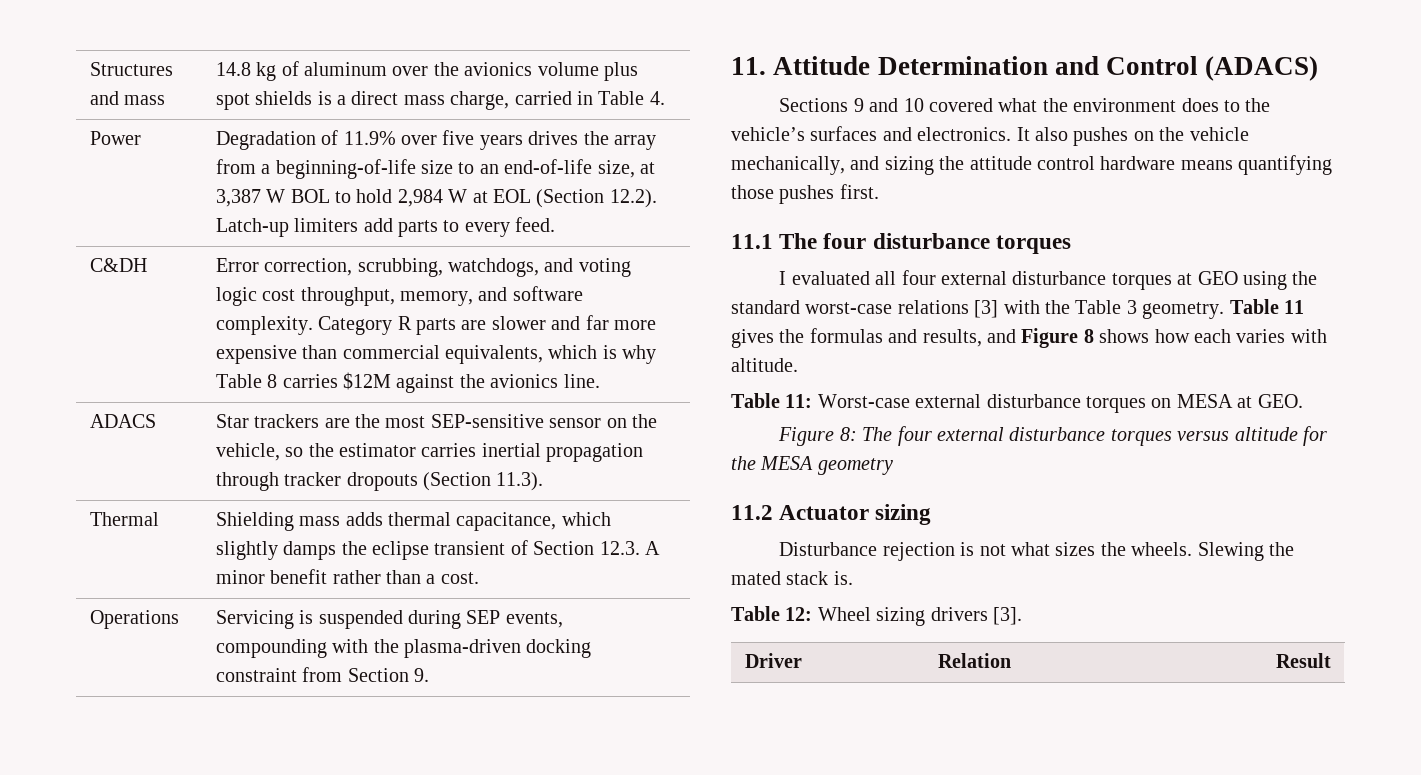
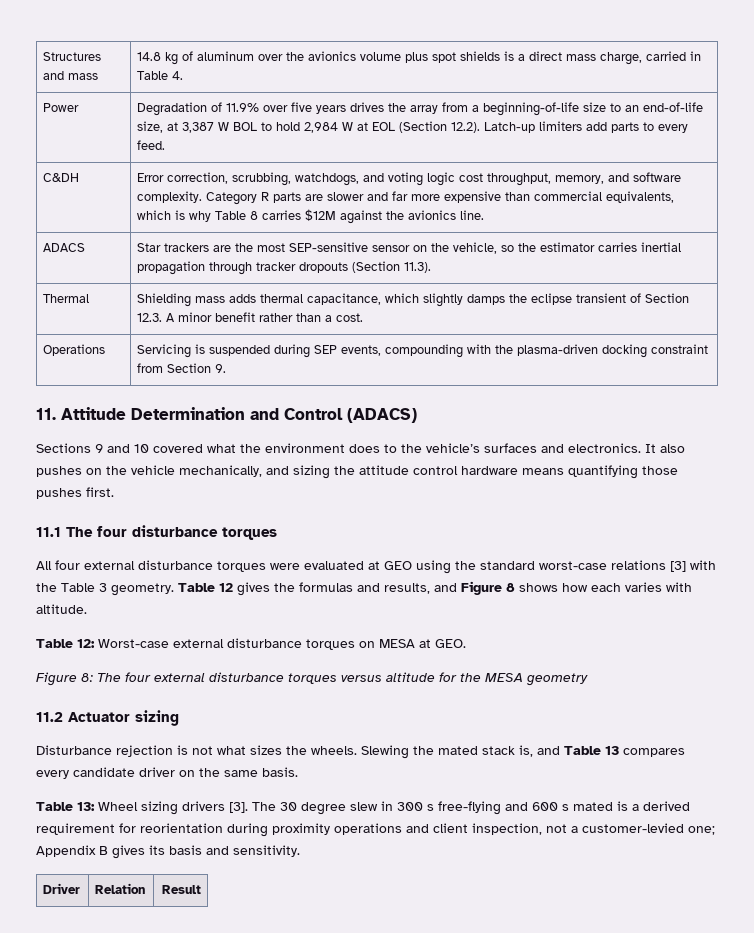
- I evaluated all four external disturbance torques at GEO using the standard worst-case relations [3] with the Table 3 geometry.
+ All four external disturbance torques were evaluated at GEO using the standard worst-case relations [3] with the Table 3 geometry.
- Table 11 gives the formulas and results, and Figure 8 shows how each varies with altitude.
+ Table 12 gives the formulas and results, and Figure 8 shows how each varies with altitude.
- Table 11: Worst-case external disturbance torques on MESA at GEO.
+ Table 12: Worst-case external disturbance torques on MESA at GEO.
- Slewing the mated stack is.
- Table 12: Wheel sizing drivers [3].
+ Slewing the mated stack is, and Table 13 compares every candidate driver on the same basis.
+ Table 13: Wheel sizing drivers [3]. The 30 degree slew in 300 s free-flying and 600 s mated is a derived requirement for reorientation during proximity operations and client inspection, not a customer-levied one; Appendix B gives its basis and sensitivity.

